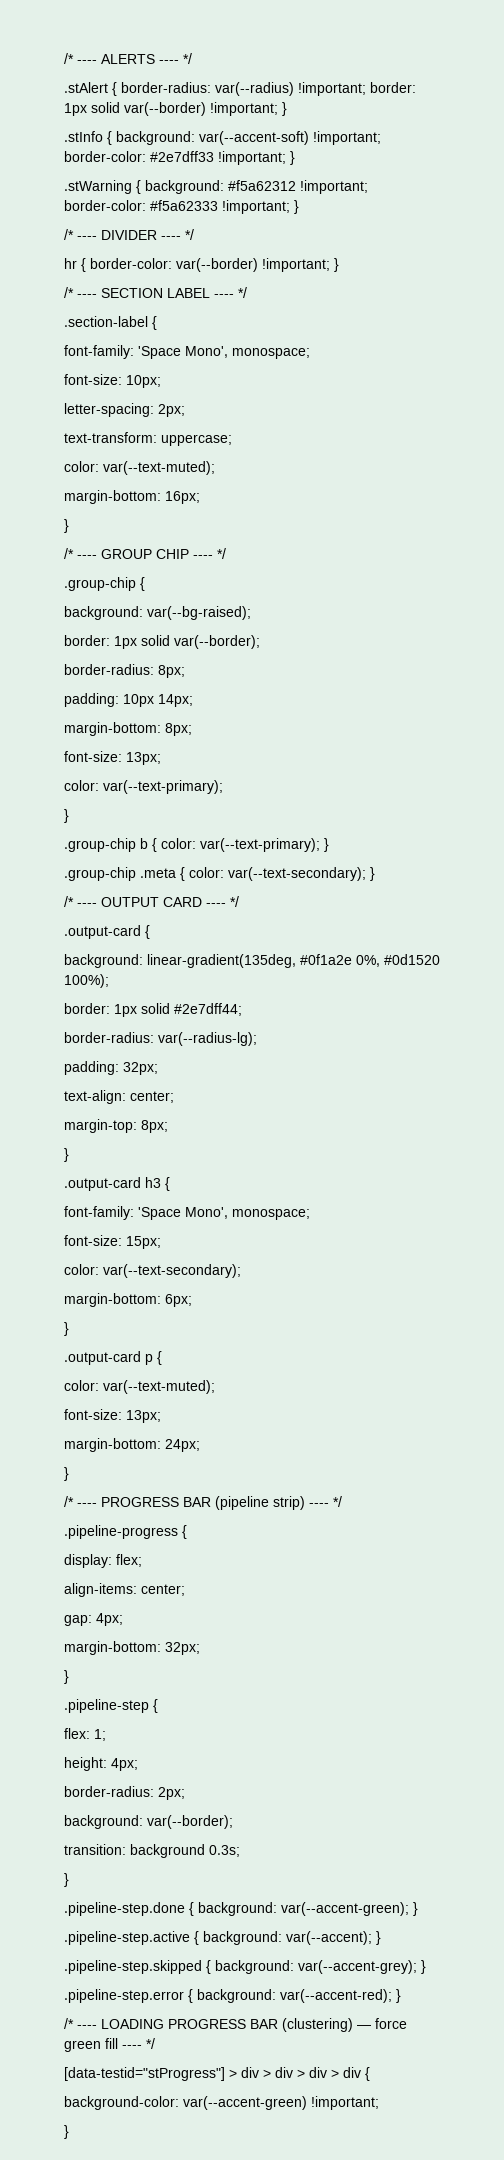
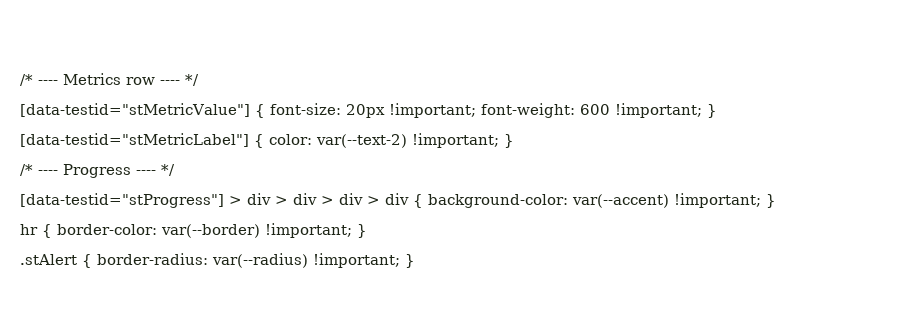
- /* ---- ALERTS ---- */
- .stAlert { border-radius: var(--radius) !important; border: 1px solid var(--border) !important; }
- .stInfo { background: var(--accent-soft) !important; border-color: #2e7dff33 !important; }
- .stWarning { background: #f5a62312 !important; border-color: #f5a62333 !important; }
- /* ---- DIVIDER ---- */
- hr { border-color: var(--border) !important; }
- /* ---- SECTION LABEL ---- */
- .section-label {
- font-family: 'Space Mono', monospace;
- font-size: 10px;
- letter-spacing: 2px;
- text-transform: uppercase;
- color: var(--text-muted);
- margin-bottom: 16px;
- }
- /* ---- GROUP CHIP ---- */
- .group-chip {
- background: var(--bg-raised);
- border: 1px solid var(--border);
- border-radius: 8px;
- padding: 10px 14px;
- margin-bottom: 8px;
- font-size: 13px;
- color: var(--text-primary);
- }
- .group-chip b { color: var(--text-primary); }
- .group-chip .meta { color: var(--text-secondary); }
- /* ---- OUTPUT CARD ---- */
- .output-card {
- background: linear-gradient(135deg, #0f1a2e 0%, #0d1520 100%);
- border: 1px solid #2e7dff44;
- border-radius: var(--radius-lg);
- padding: 32px;
- text-align: center;
- margin-top: 8px;
- }
- .output-card h3 {
- font-family: 'Space Mono', monospace;
- font-size: 15px;
- color: var(--text-secondary);
- margin-bottom: 6px;
- }
- .output-card p {
- color: var(--text-muted);
- font-size: 13px;
- margin-bottom: 24px;
- }
- /* ---- PROGRESS BAR (pipeline strip) ---- */
- .pipeline-progress {
- display: flex;
- align-items: center;
- gap: 4px;
- margin-bottom: 32px;
- }
- .pipeline-step {
- flex: 1;
- height: 4px;
- border-radius: 2px;
- background: var(--border);
- transition: background 0.3s;
- }
- .pipeline-step.done { background: var(--accent-green); }
- .pipeline-step.active { background: var(--accent); }
- .pipeline-step.skipped { background: var(--accent-grey); }
- .pipeline-step.error { background: var(--accent-red); }
- /* ---- LOADING PROGRESS BAR (clustering) — force green fill ---- */
+ /* ---- Metrics row ---- */
+ [data-testid="stMetricValue"] { font-size: 20px !important; font-weight: 600 !important; }
+ [data-testid="stMetricLabel"] { color: var(--text-2) !important; }
+ /* ---- Progress ---- */
- [data-testid="stProgress"] > div > div > div > div {
- background-color: var(--accent-green) !important;
- }
+ [data-testid="stProgress"] > div > div > div > div { background-color: var(--accent) !important; }
+ hr { border-color: var(--border) !important; }
+ .stAlert { border-radius: var(--radius) !important; }

